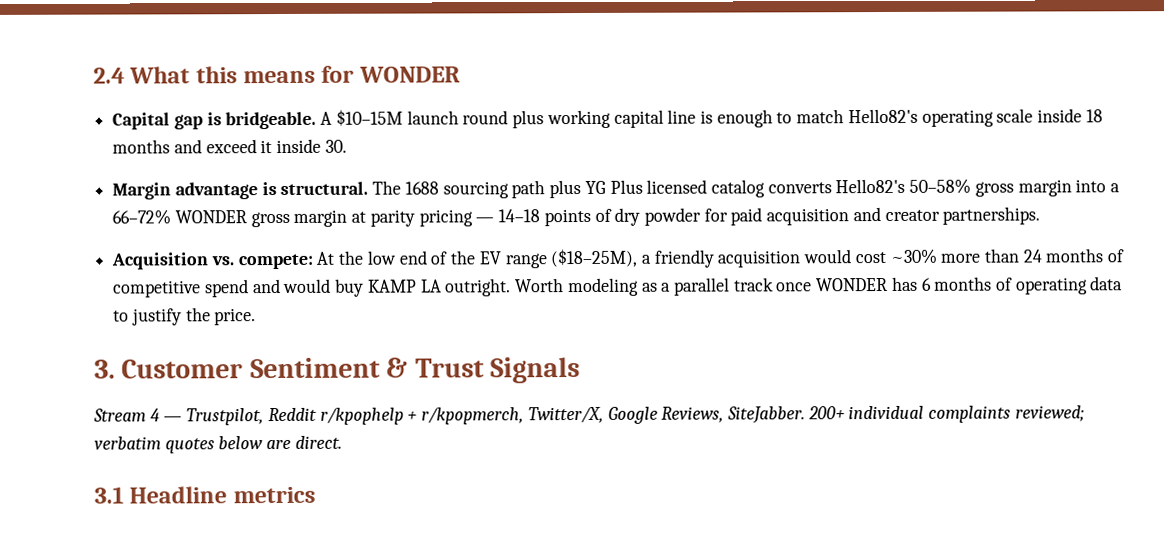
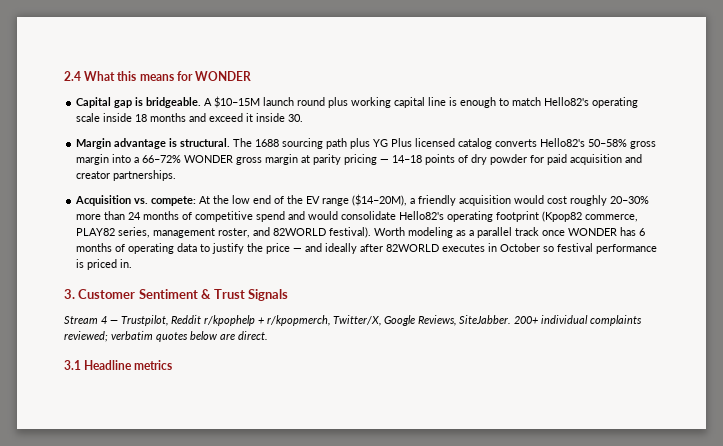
- Acquisition vs. compete: At the low end of the EV range ($18–25M), a friendly acquisition would cost ~30% more than 24 months of competitive spend and would buy KAMP LA outright.
+ Acquisition vs. compete: At the low end of the EV range ($14–20M), a friendly acquisition would cost roughly 20–30% more than 24 months of competitive spend and would consolidate Hello82's operating footprint (Kpop82 commerce, PLAY82 series, management roster, and 82WORLD festival).
- Worth modeling as a parallel track once WONDER has 6 months of operating data to justify the price.
+ Worth modeling as a parallel track once WONDER has 6 months of operating data to justify the price — and ideally after 82WORLD executes in October so festival performance is priced in.

